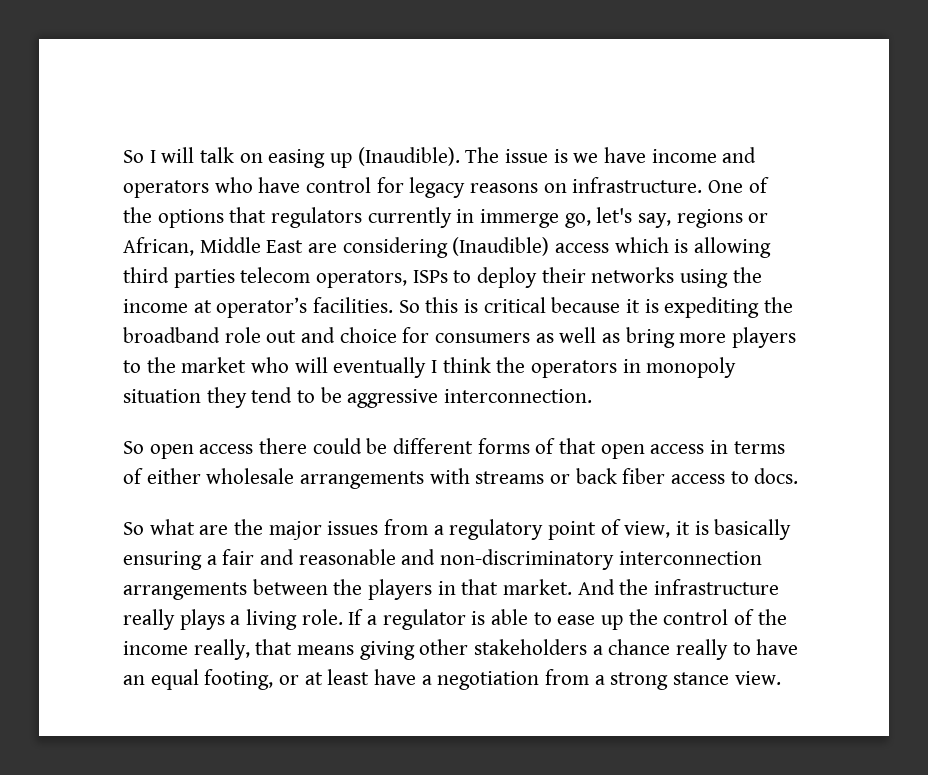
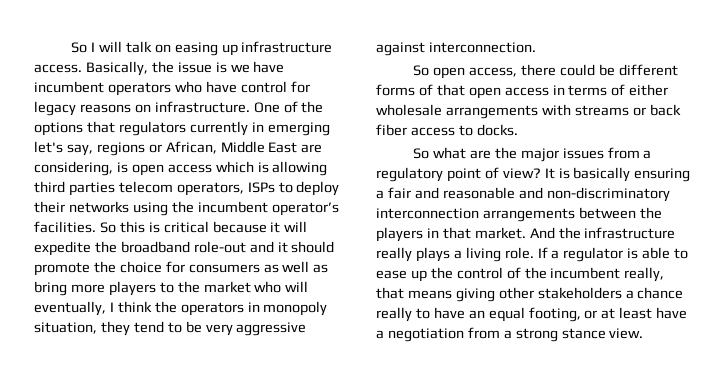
- So I will talk on easing up (Inaudible). The issue is we have income and operators who have control for legacy reasons on infrastructure.
+ So I will talk on easing up infrastructure access. Basically, the issue is we have incumbent operators who have control for legacy reasons on infrastructure.
- One of the options that regulators currently in immerge go, let's say, regions or African, Middle East are considering (Inaudible) access which is allowing third parties telecom operators, ISPs to deploy their networks using the income at operator’s facilities.
+ One of the options that regulators currently in emerging let's say, regions or African, Middle East are considering, is open access which is allowing third parties telecom operators, ISPs to deploy their networks using the incumbent operator’s facilities.
- So this is critical because it is expediting the broadband role out and choice for consumers as well as bring more players to the market who will eventually I think the operators in monopoly situation they tend to be aggressive interconnection.
+ So this is critical because it will expedite the broadband role-out and it should promote the choice for consumers as well as bring more players to the market who will eventually, I think the operators in monopoly situation, they tend to be very aggressive against interconnection.
- So open access there could be different forms of that open access in terms of either wholesale arrangements with streams or back fiber access to docs.
+ So open access, there could be different forms of that open access in terms of either wholesale arrangements with streams or back fiber access to docks.
- So what are the major issues from a regulatory point of view, it is basically ensuring a fair and reasonable and non-discriminatory interconnection arrangements between the players in that market.
+ So what are the major issues from a regulatory point of view? It is basically ensuring a fair and reasonable and non-discriminatory interconnection arrangements between the players in that market.
- If a regulator is able to ease up the control of the income really, that means giving other stakeholders a chance really to have an equal footing, or at least have a negotiation from a strong stance view.
+ If a regulator is able to ease up the control of the incumbent really, that means giving other stakeholders a chance really to have an equal footing, or at least have a negotiation from a strong stance view.

